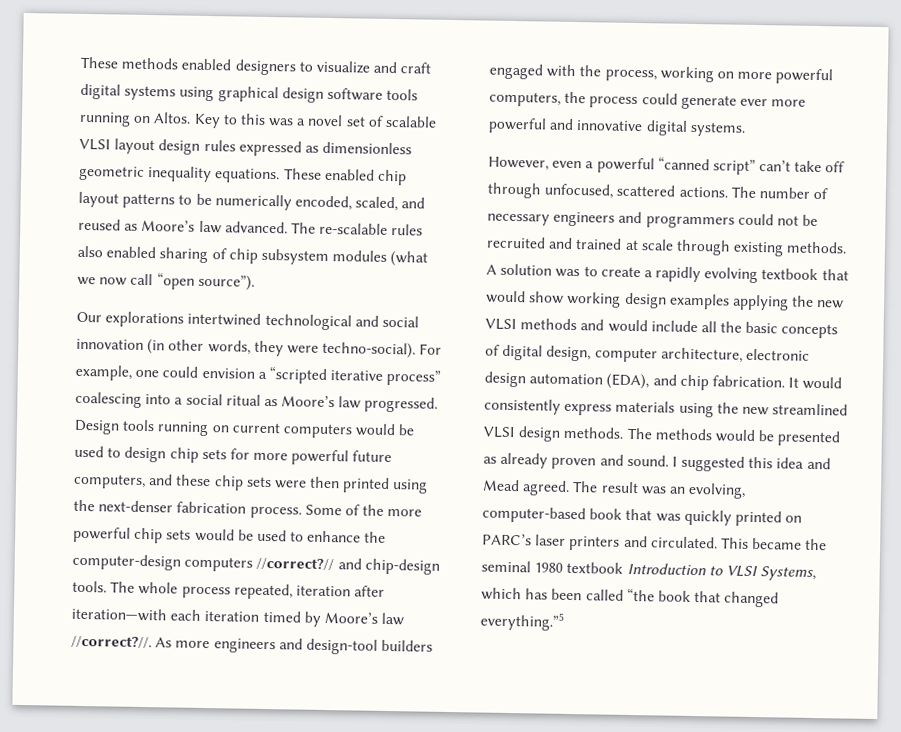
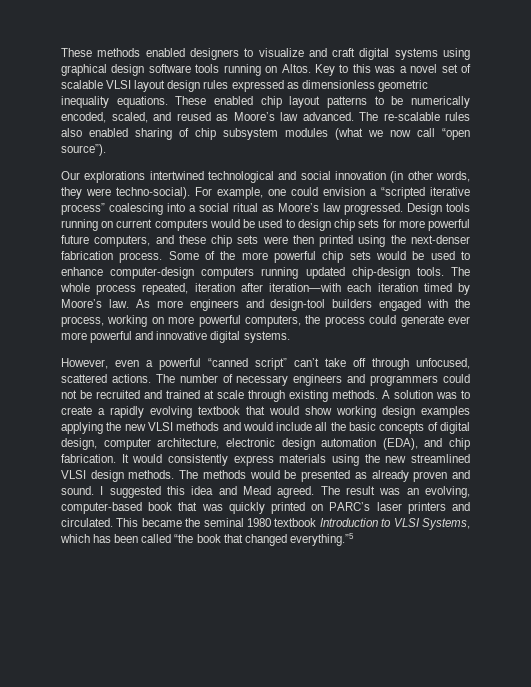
- Some of the more powerful chip sets would be used to enhance the computer-design computers //correct?// and chip-design tools.
+ Some of the more powerful chip sets would be used to enhance computer-design computers running updated chip-design tools.
- The whole process repeated, iteration after iteration—with each iteration timed by Moore’s law //correct?//.
+ The whole process repeated, iteration after iteration—with each iteration timed by Moore’s law.

